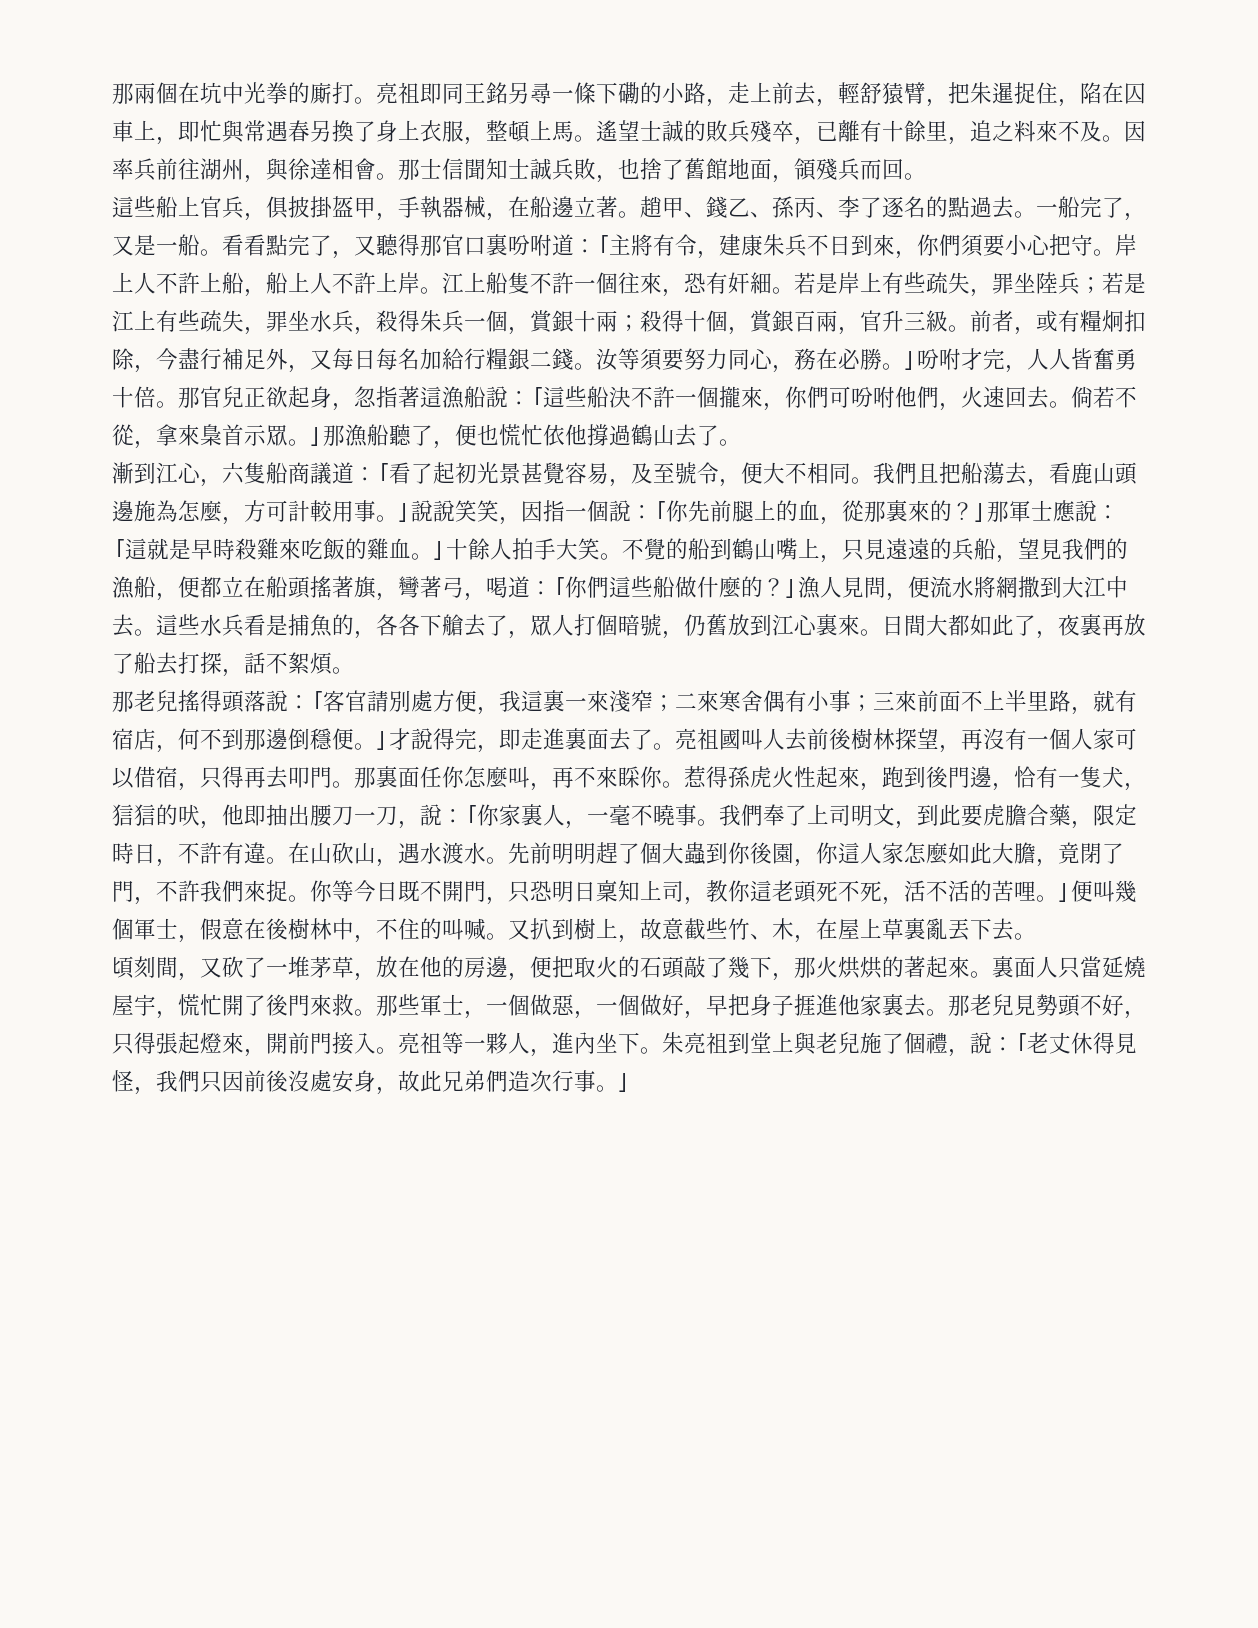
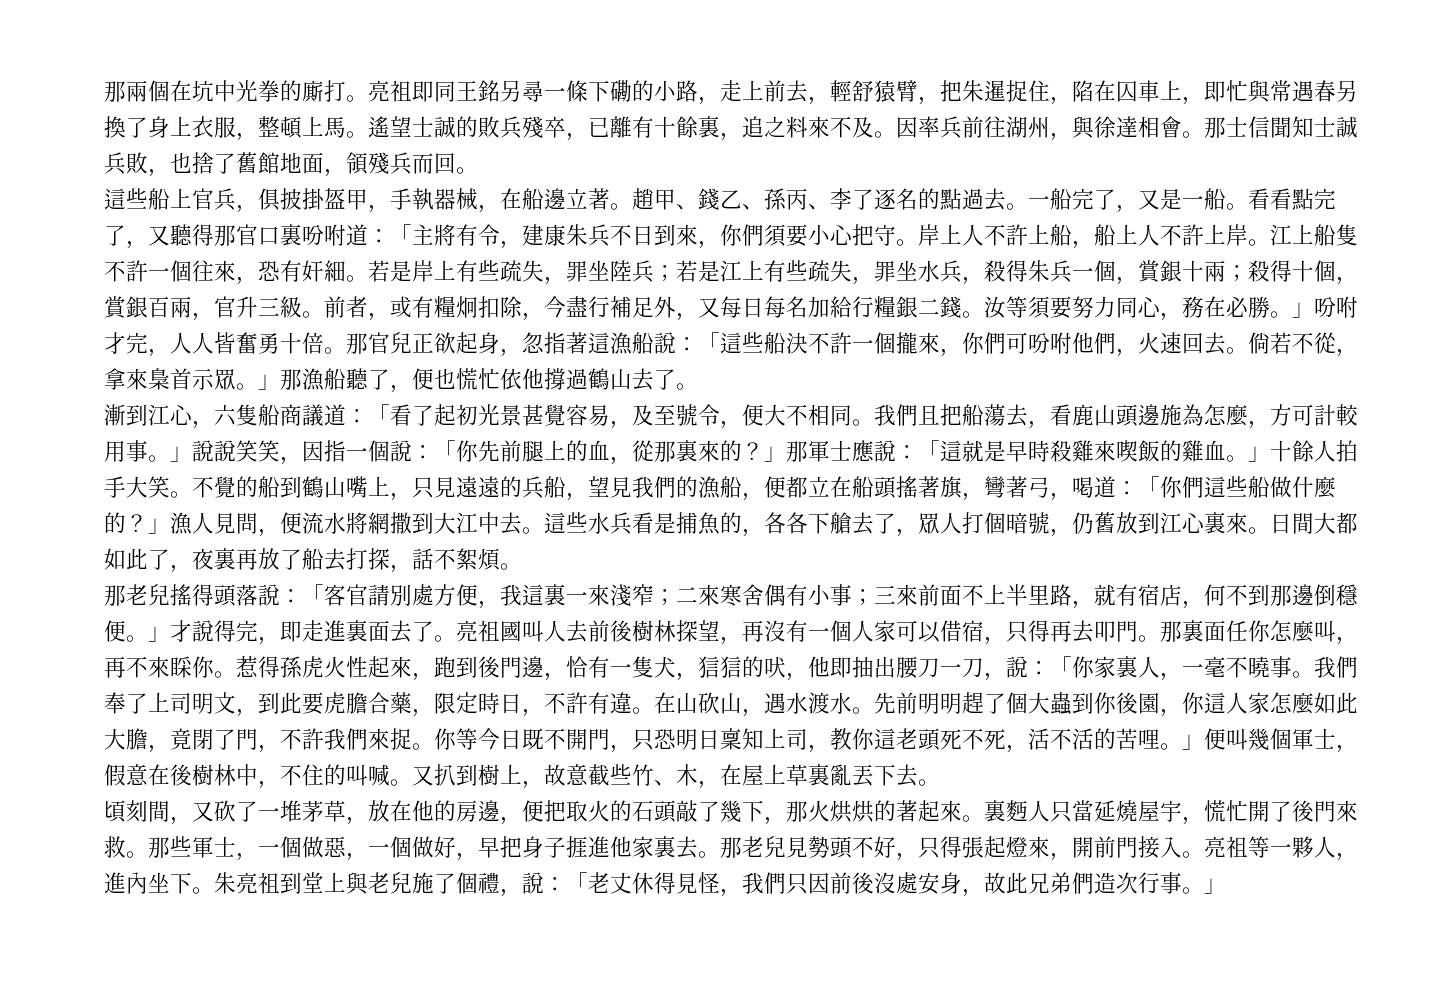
- 遙望士誠的敗兵殘卒，已離有十餘里，追之料來不及。
+ 遙望士誠的敗兵殘卒，已離有十餘裏，追之料來不及。
- 我們且把船蕩去，看鹿山頭邊施為怎麼，方可計較用事。」說說笑笑，因指一個說：「你先前腿上的血，從那裏來的？」那軍士應說：「這就是早時殺雞來吃飯的雞血。」十餘人拍手大笑。
+ 我們且把船蕩去，看鹿山頭邊施為怎麼，方可計較用事。」說說笑笑，因指一個說：「你先前腿上的血，從那裏來的？」那軍士應說：「這就是早時殺雞來喫飯的雞血。」十餘人拍手大笑。
- 裏面人只當延燒屋宇，慌忙開了後門來救。
+ 裏麪人只當延燒屋宇，慌忙開了後門來救。

